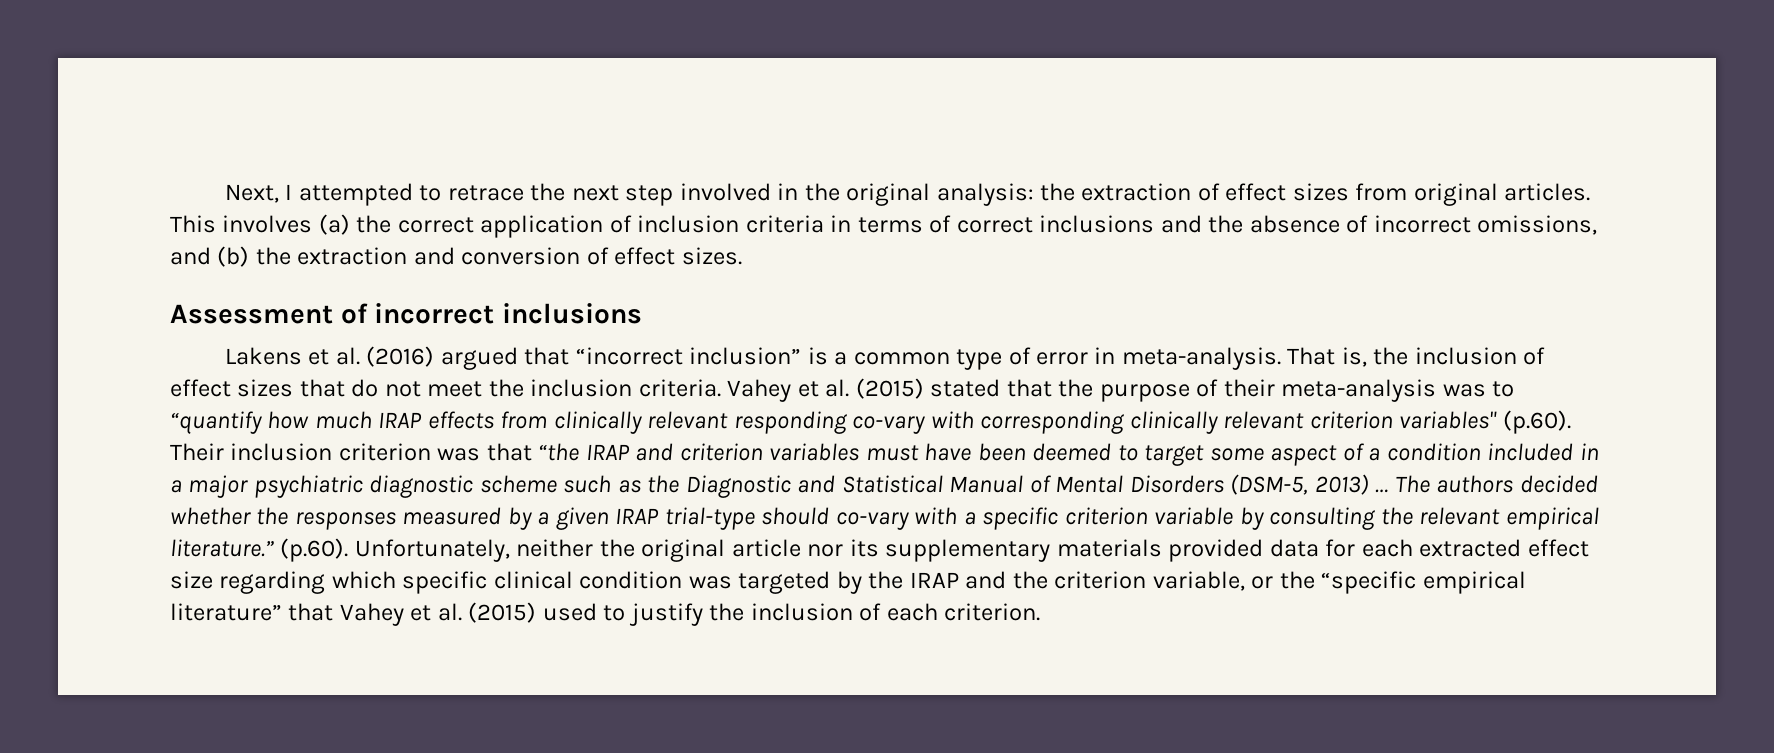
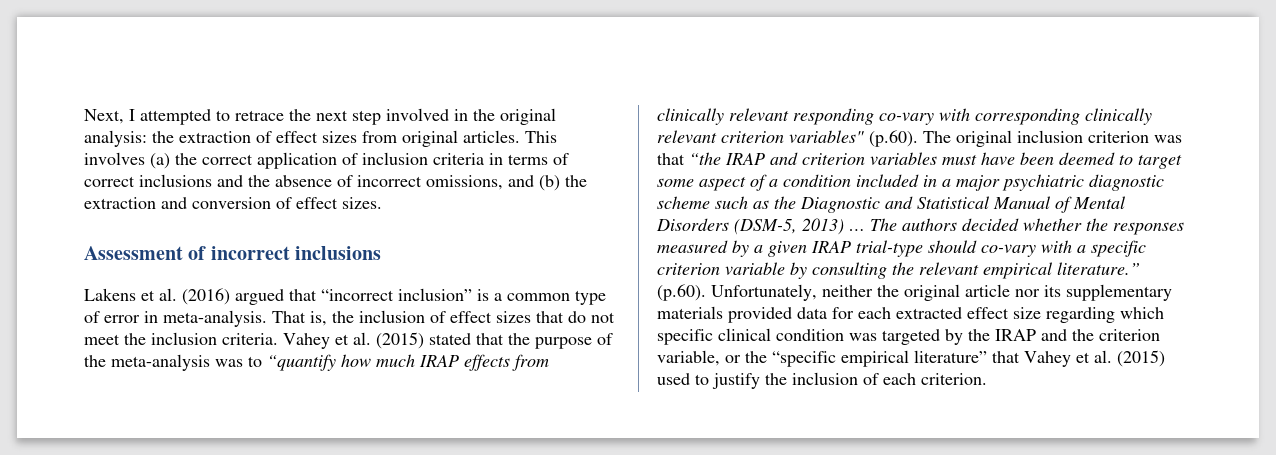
- Vahey et al. (2015) stated that the purpose of their meta-analysis was to “quantify how much IRAP effects from clinically relevant responding co-vary with corresponding clinically relevant criterion variables" (p.60). Their inclusion criterion was that “the IRAP and criterion variables must have been deemed to target some aspect of a condition included in a major psychiatric diagnostic scheme such as the Diagnostic and Statistical Manual of Mental Disorders (DSM-5, 2013) …
+ Vahey et al. (2015) stated that the purpose of the meta-analysis was to “quantify how much IRAP effects from clinically relevant responding co-vary with corresponding clinically relevant criterion variables" (p.60). The original inclusion criterion was that “the IRAP and criterion variables must have been deemed to target some aspect of a condition included in a major psychiatric diagnostic scheme such as the Diagnostic and Statistical Manual of Mental Disorders (DSM-5, 2013) …

